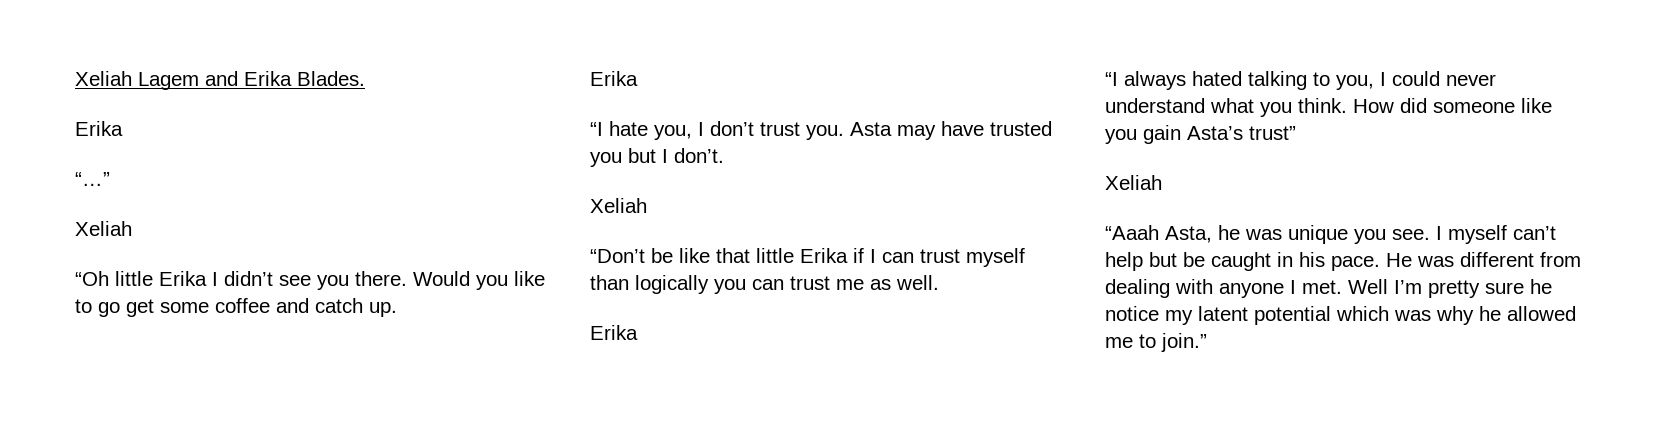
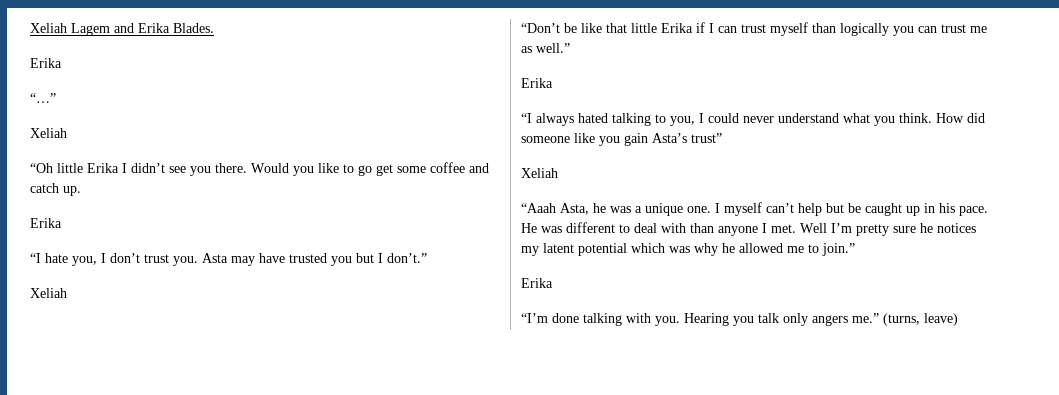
- Asta may have trusted you but I don’t.
+ Asta may have trusted you but I don’t.”
- “Don’t be like that little Erika if I can trust myself than logically you can trust me as well.
+ “Don’t be like that little Erika if I can trust myself than logically you can trust me as well.”
- “Aaah Asta, he was unique you see.
+ “Aaah Asta, he was a unique one.
- I myself can’t help but be caught in his pace.
+ I myself can’t help but be caught up in his pace.
- He was different from dealing with anyone I met.
+ He was different to deal with than anyone I met.
- Well I’m pretty sure he notice my latent potential which was why he allowed me to join.”
+ Well I’m pretty sure he notices my latent potential which was why he allowed me to join.”
+ Erika
+ “I’m done talking with you. Hearing you talk only angers me.” (turns, leave)

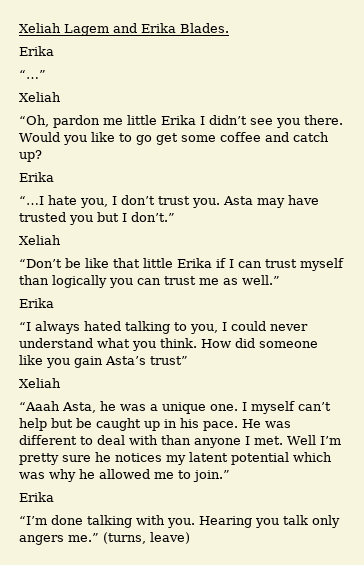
- “Oh little Erika I didn’t see you there.
+ “Oh, pardon me little Erika I didn’t see you there.
- Would you like to go get some coffee and catch up.
+ Would you like to go get some coffee and catch up?
  Erika
- “I hate you, I don’t trust you.
+ “…I hate you, I don’t trust you.

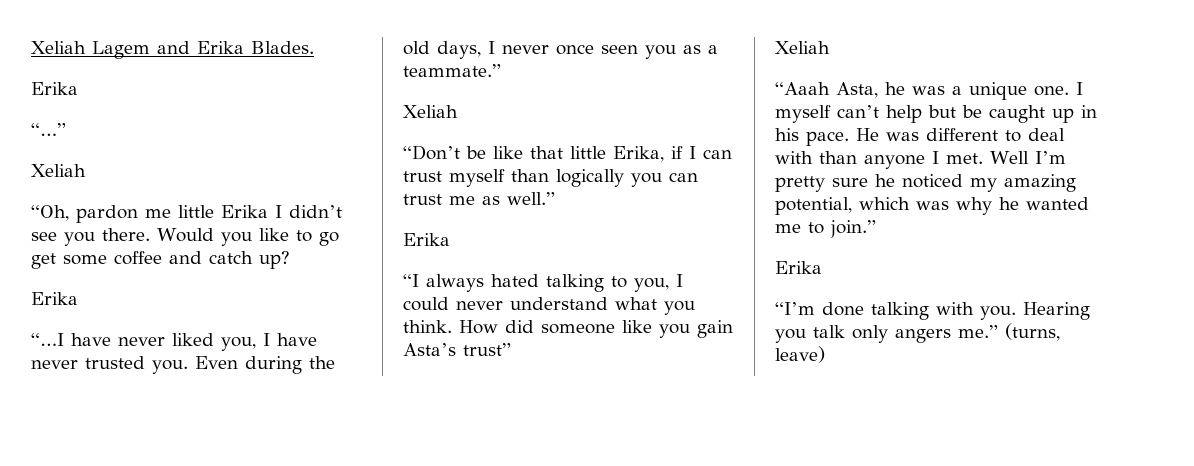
- “…I hate you, I don’t trust you. Asta may have trusted you but I don’t.”
+ “…I have never liked you, I have never trusted you. Even during the old days, I never once seen you as a teammate.”
- “Don’t be like that little Erika if I can trust myself than logically you can trust me as well.”
+ “Don’t be like that little Erika, if I can trust myself than logically you can trust me as well.”
- Well I’m pretty sure he notices my latent potential which was why he allowed me to join.”
+ Well I’m pretty sure he noticed my amazing potential, which was why he wanted me to join.”

